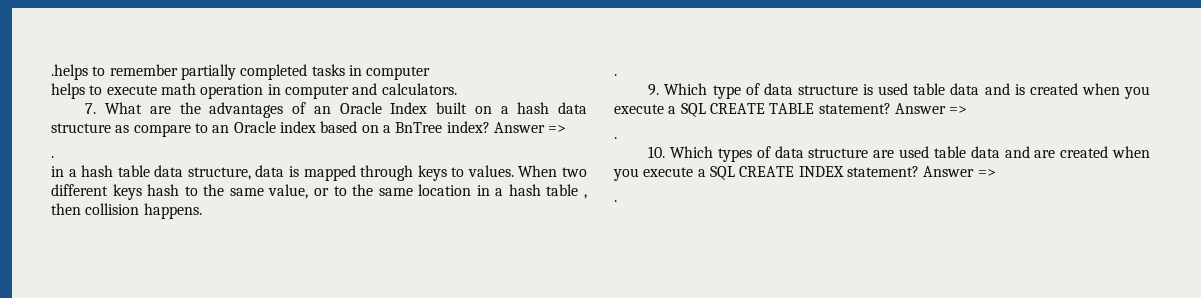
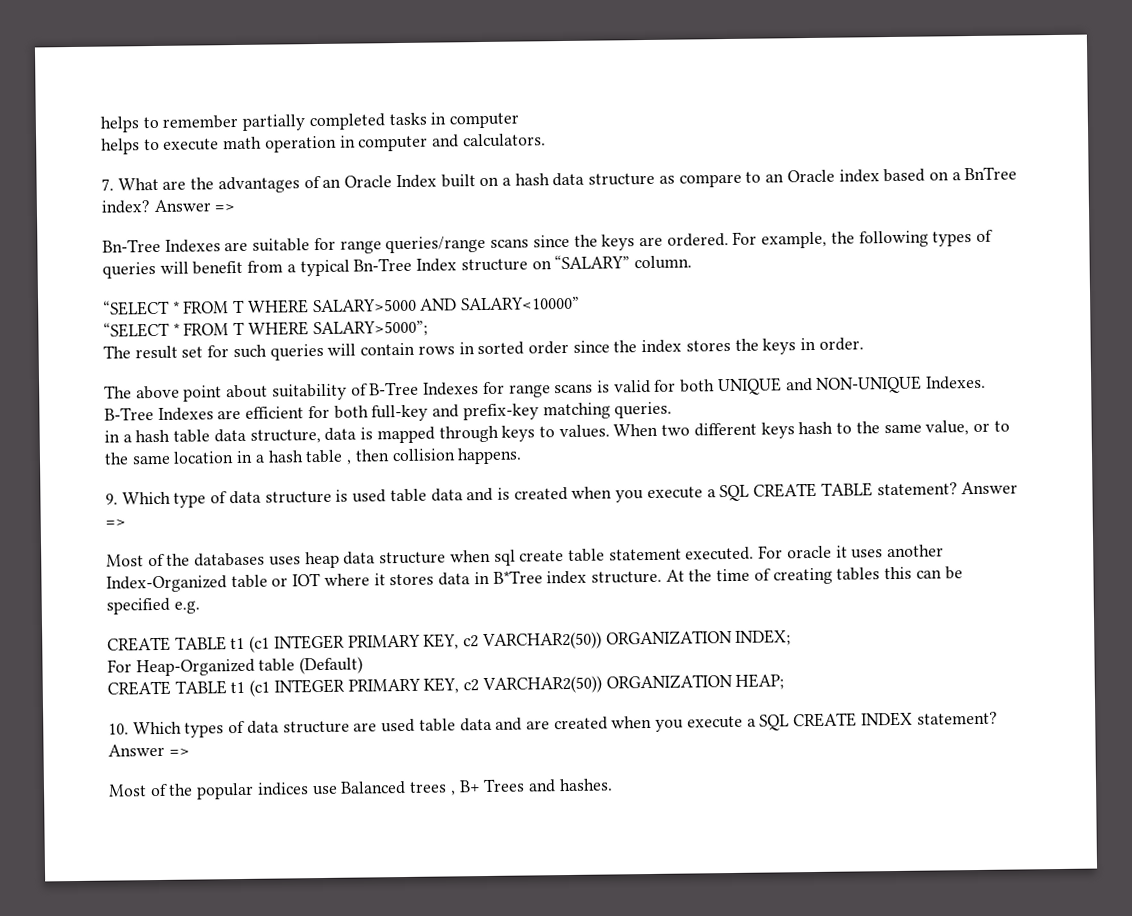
- .helps to remember partially completed tasks in computer
+ helps to remember partially completed tasks in computer
  7. What are the advantages of an Oracle Index built on a hash data structure as compare to an Oracle index based on a BnTree index? Answer =>
- .
+ Bn-Tree Indexes are suitable for range queries/range scans since the keys are ordered. For example, the following types of queries will benefit from a typical Bn-Tree Index structure on “SALARY” column.
+ “SELECT * FROM T WHERE SALARY>5000 AND SALARY<10000”
+ “SELECT * FROM T WHERE SALARY>5000”;
+ The result set for such queries will contain rows in sorted order since the index stores the keys in order.
+ The above point about suitability of B-Tree Indexes for range scans is valid for both UNIQUE and NON-UNIQUE Indexes. B-Tree Indexes are efficient for both full-key and prefix-key matching queries.
  When two different keys hash to the same value, or to the same location in a hash table , then collision happens.
- .
  9. Which type of data structure is used table data and is created when you execute a SQL CREATE TABLE statement? Answer =>
- .
+ Most of the databases uses heap data structure when sql create table statement executed. For oracle it uses another Index-Organized table or IOT where it stores data in B*Tree index structure. At the time of creating tables this can be specified e.g.
+ CREATE TABLE t1 (c1 INTEGER PRIMARY KEY, c2 VARCHAR2(50)) ORGANIZATION INDEX;
+ For Heap-Organized table (Default)
+ CREATE TABLE t1 (c1 INTEGER PRIMARY KEY, c2 VARCHAR2(50)) ORGANIZATION HEAP;
  10. Which types of data structure are used table data and are created when you execute a SQL CREATE INDEX statement? Answer =>
- .
+ Most of the popular indices use Balanced trees , B+ Trees and hashes.

